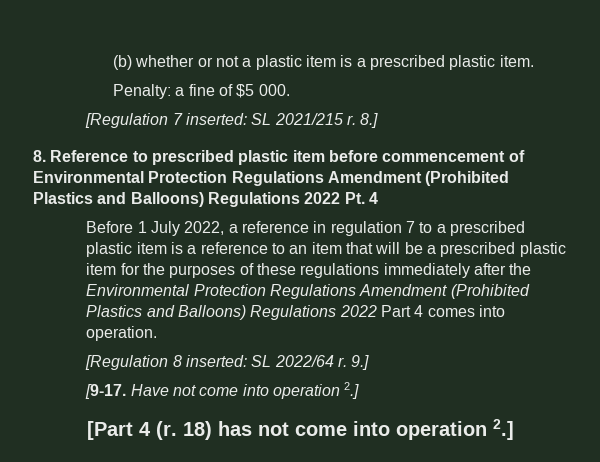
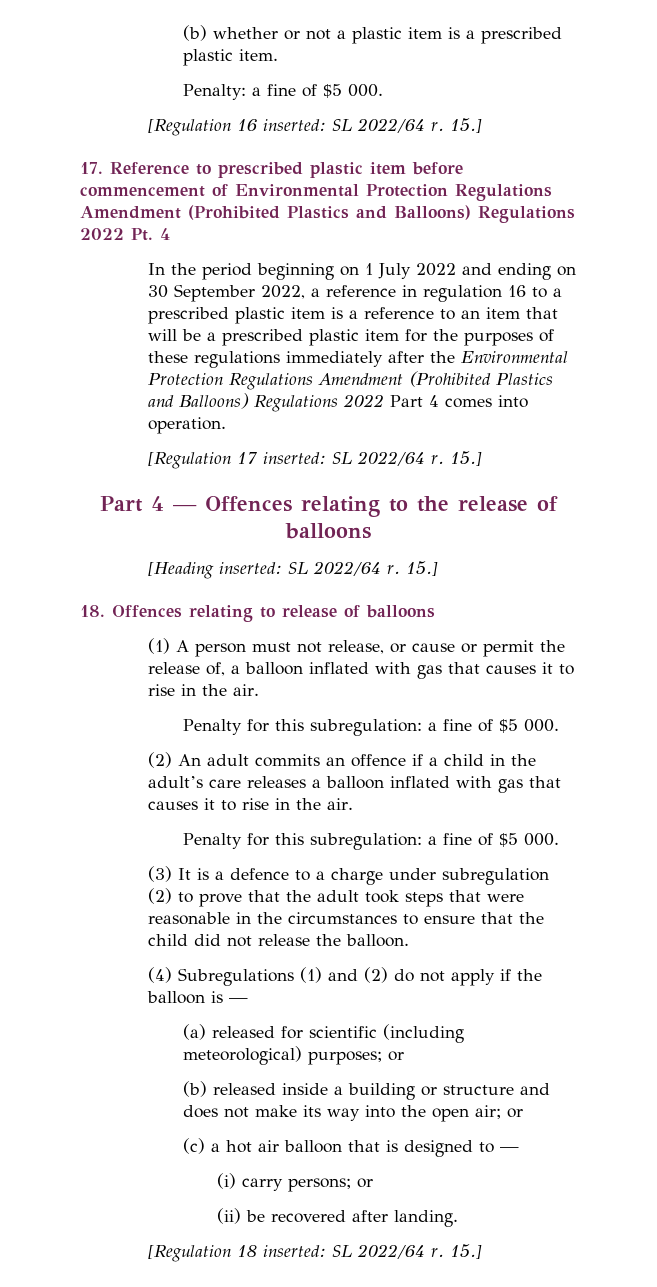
- [Regulation 7 inserted: SL 2021/215 r. 8.]
- 8. Reference to prescribed plastic item before commencement of Environmental Protection Regulations Amendment (Prohibited Plastics and Balloons) Regulations 2022 Pt. 4
+ [Regulation 16 inserted: SL 2022/64 r. 15.]
+ 17. Reference to prescribed plastic item before commencement of Environmental Protection Regulations Amendment (Prohibited Plastics and Balloons) Regulations 2022 Pt. 4
- Before 1 July 2022, a reference in regulation 7 to a prescribed plastic item is a reference to an item that will be a prescribed plastic item for the purposes of these regulations immediately after the Environmental Protection Regulations Amendment (Prohibited Plastics and Balloons) Regulations 2022 Part 4 comes into operation.
+ In the period beginning on 1 July 2022 and ending on 30 September 2022, a reference in regulation 16 to a prescribed plastic item is a reference to an item that will be a prescribed plastic item for the purposes of these regulations immediately after the Environmental Protection Regulations Amendment (Prohibited Plastics and Balloons) Regulations 2022 Part 4 comes into operation.
- [Regulation 8 inserted: SL 2022/64 r. 9.]
- [9-17. Have not come into operation 2.]
- [Part 4 (r. 18) has not come into operation 2.]
+ [Regulation 17 inserted: SL 2022/64 r. 15.]
+ Part 4 — Offences relating to the release of balloons
+ [Heading inserted: SL 2022/64 r. 15.]
+ 18. Offences relating to release of balloons
+ (1) A person must not release, or cause or permit the release of, a balloon inflated with gas that causes it to rise in the air.
+ Penalty for this subregulation: a fine of $5 000.
+ (2) An adult commits an offence if a child in the adult’s care releases a balloon inflated with gas that causes it to rise in the air.
+ Penalty for this subregulation: a fine of $5 000.
+ (3) It is a defence to a charge under subregulation (2) to prove that the adult took steps that were reasonable in the circumstances to ensure that the child did not release the balloon.
+ (4) Subregulations (1) and (2) do not apply if the balloon is —
+ (a) released for scientific (including meteorological) purposes; or
+ (b) released inside a building or structure and does not make its way into the open air; or
+ (c) a hot air balloon that is designed to —
+ (i) carry persons; or
+ (ii) be recovered after landing.
+ [Regulation 18 inserted: SL 2022/64 r. 15.]

